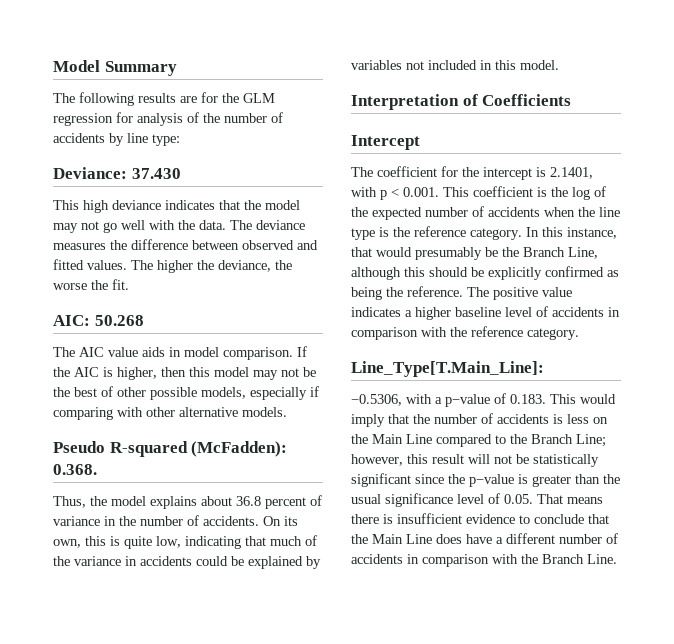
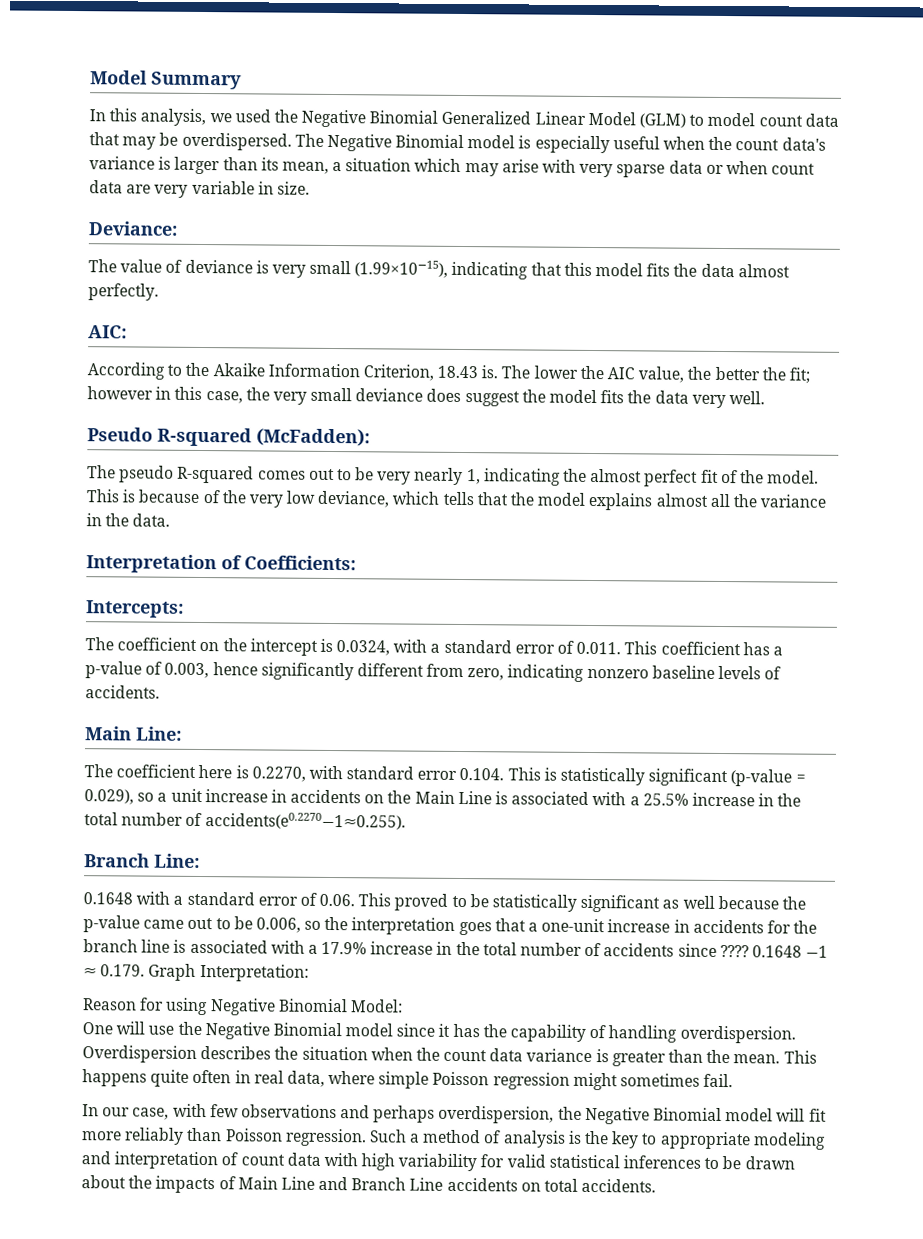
- The following results are for the GLM regression for analysis of the number of accidents by line type:
- Deviance: 37.430
- This high deviance indicates that the model may not go well with the data. The deviance measures the difference between observed and fitted values. The higher the deviance, the worse the fit.
- AIC: 50.268
- The AIC value aids in model comparison. If the AIC is higher, then this model may not be the best of other possible models, especially if comparing with other alternative models.
- Pseudo R-squared (McFadden): 0.368.
- Thus, the model explains about 36.8 percent of variance in the number of accidents. On its own, this is quite low, indicating that much of the variance in accidents could be explained by variables not included in this model.
+ In this analysis, we used the Negative Binomial Generalized Linear Model (GLM) to model count data that may be overdispersed. The Negative Binomial model is especially useful when the count data's variance is larger than its mean, a situation which may arise with very sparse data or when count data are very variable in size.
+ Deviance:
+ The value of deviance is very small (1.99×10−15), indicating that this model fits the data almost perfectly.
+ AIC:
+ According to the Akaike Information Criterion, 18.43 is. The lower the AIC value, the better the fit; however in this case, the very small deviance does suggest the model fits the data very well.
+ Pseudo R-squared (McFadden):
+ The pseudo R-squared comes out to be very nearly 1, indicating the almost perfect fit of the model. This is because of the very low deviance, which tells that the model explains almost all the variance in the data.
- Interpretation of Coefficients
- Intercept
- The coefficient for the intercept is 2.1401, with p < 0.001. This coefficient is the log of the expected number of accidents when the line type is the reference category. In this instance, that would presumably be the Branch Line, although this should be explicitly confirmed as being the reference. The positive value indicates a higher baseline level of accidents in comparison with the reference category.
- Line_Type[T.Main_Line]:
- −0.5306, with a p−value of 0.183. This would imply that the number of accidents is less on the Main Line compared to the Branch Line; however, this result will not be statistically significant since the p−value is greater than the usual significance level of 0.05. That means there is insufficient evidence to conclude that the Main Line does have a different number of accidents in comparison with the Branch Line.
+ Interpretation of Coefficients:
+ Intercepts:
+ The coefficient on the intercept is 0.0324, with a standard error of 0.011. This coefficient has a p-value of 0.003, hence significantly different from zero, indicating nonzero baseline levels of accidents.
+ Main Line:
+ The coefficient here is 0.2270, with standard error 0.104. This is statistically significant (p-value = 0.029), so a unit increase in accidents on the Main Line is associated with a 25.5% increase in the total number of accidents(e0.2270−1≈0.255).
+ Branch Line:
+ 0.1648 with a standard error of 0.06. This proved to be statistically significant as well because the p-value came out to be 0.006, so the interpretation goes that a one-unit increase in accidents for the branch line is associated with a 17.9% increase in the total number of accidents since ???? 0.1648 −1 ≈ 0.179. Graph Interpretation:
+ Reason for using Negative Binomial Model:
+ One will use the Negative Binomial model since it has the capability of handling overdispersion. Overdispersion describes the situation when the count data variance is greater than the mean. This happens quite often in real data, where simple Poisson regression might sometimes fail.
+ In our case, with few observations and perhaps overdispersion, the Negative Binomial model will fit more reliably than Poisson regression. Such a method of analysis is the key to appropriate modeling and interpretation of count data with high variability for valid statistical inferences to be drawn about the impacts of Main Line and Branch Line accidents on total accidents.

